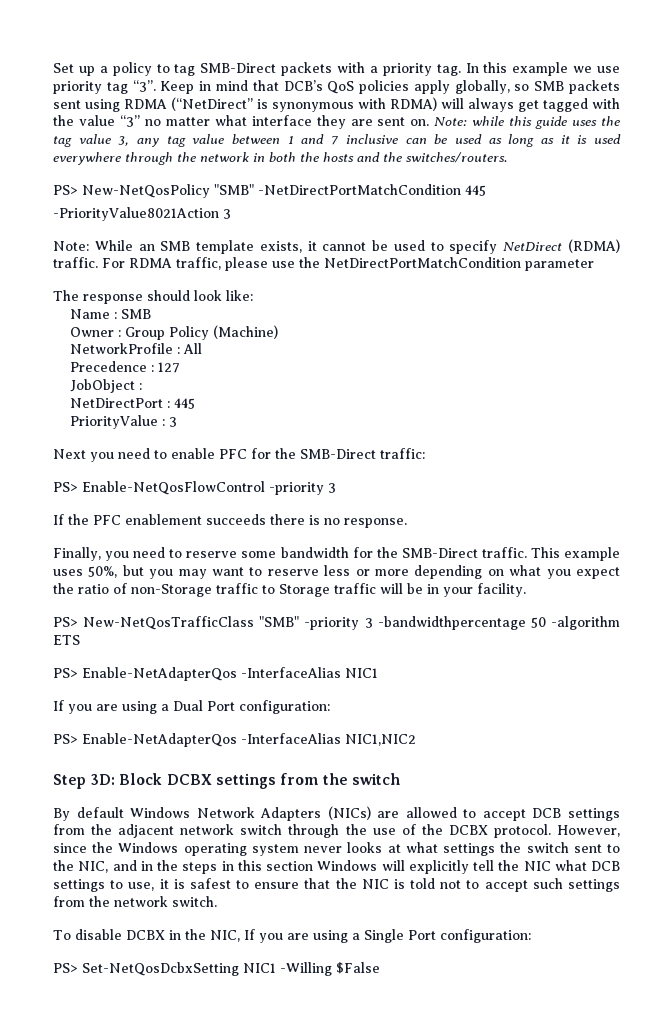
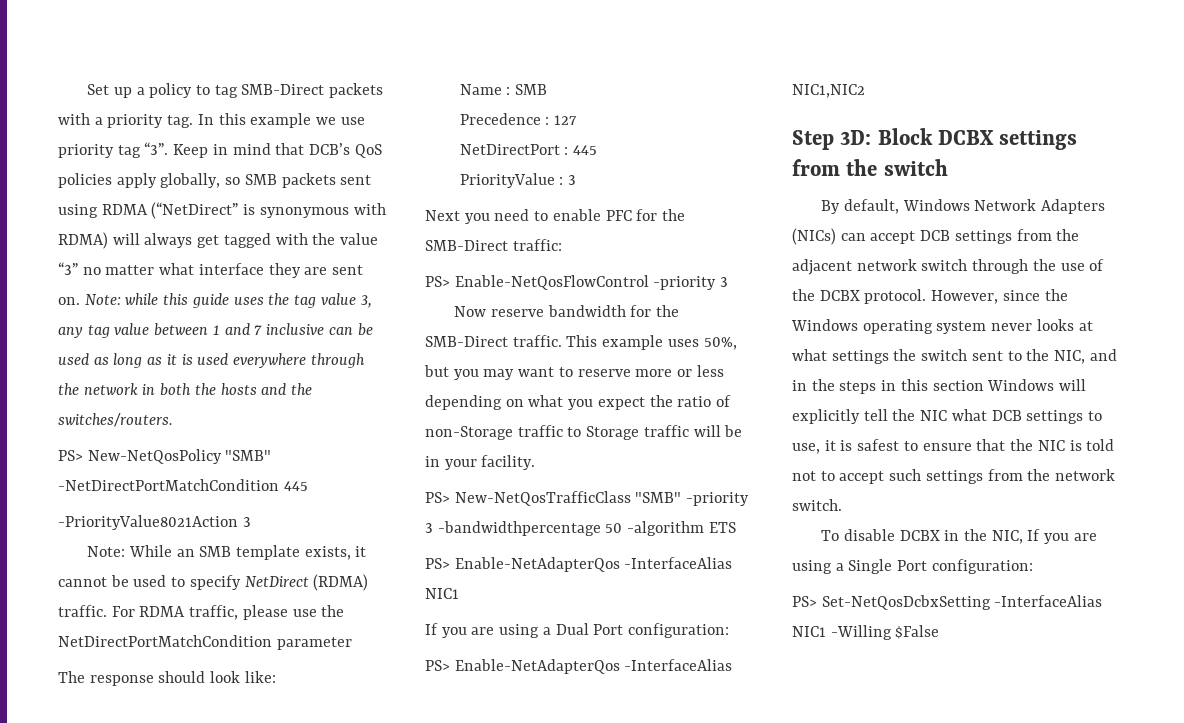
- Owner : Group Policy (Machine)
- NetworkProfile : All
- JobObject :
- If the PFC enablement succeeds there is no response.
- Finally, you need to reserve some bandwidth for the SMB-Direct traffic.
+ Now reserve bandwidth for the SMB-Direct traffic.
- This example uses 50%, but you may want to reserve less or more depending on what you expect the ratio of non-Storage traffic to Storage traffic will be in your facility.
+ This example uses 50%, but you may want to reserve more or less depending on what you expect the ratio of non-Storage traffic to Storage traffic will be in your facility.
- By default Windows Network Adapters (NICs) are allowed to accept DCB settings from the adjacent network switch through the use of the DCBX protocol.
+ By default, Windows Network Adapters (NICs) can accept DCB settings from the adjacent network switch through the use of the DCBX protocol.
- PS> Set-NetQosDcbxSetting NIC1 -Willing $False
+ PS> Set-NetQosDcbxSetting -InterfaceAlias NIC1 -Willing $False

